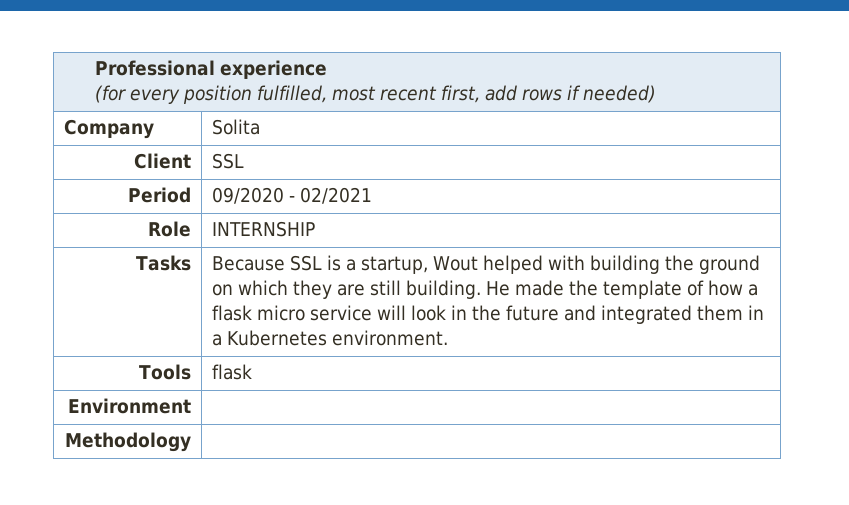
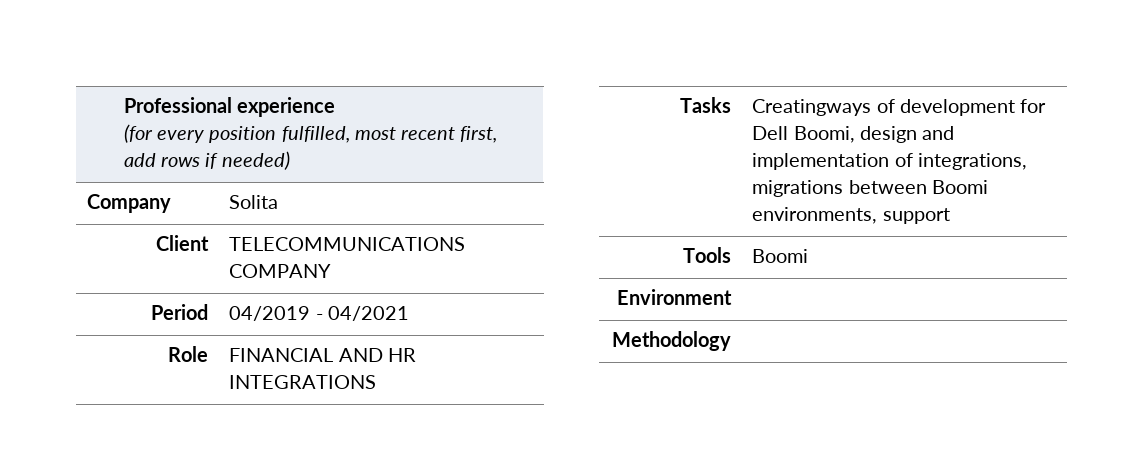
- Client | SSL
+ Client | TELECOMMUNICATIONS COMPANY
- Period | 09/2020 - 02/2021
- Role | INTERNSHIP
- Tasks | Because SSL is a startup, Wout helped with building the ground on which they are still building. He made the template of how a flask micro service will look in the future and integrated them in a Kubernetes environment.
+ Period | 04/2019 - 04/2021
+ Role | FINANCIAL AND HR INTEGRATIONS
+ Tasks | Creatingways of development for Dell Boomi, design and implementation of integrations, migrations between Boomi environments, support
- Tools | flask
+ Tools | Boomi

